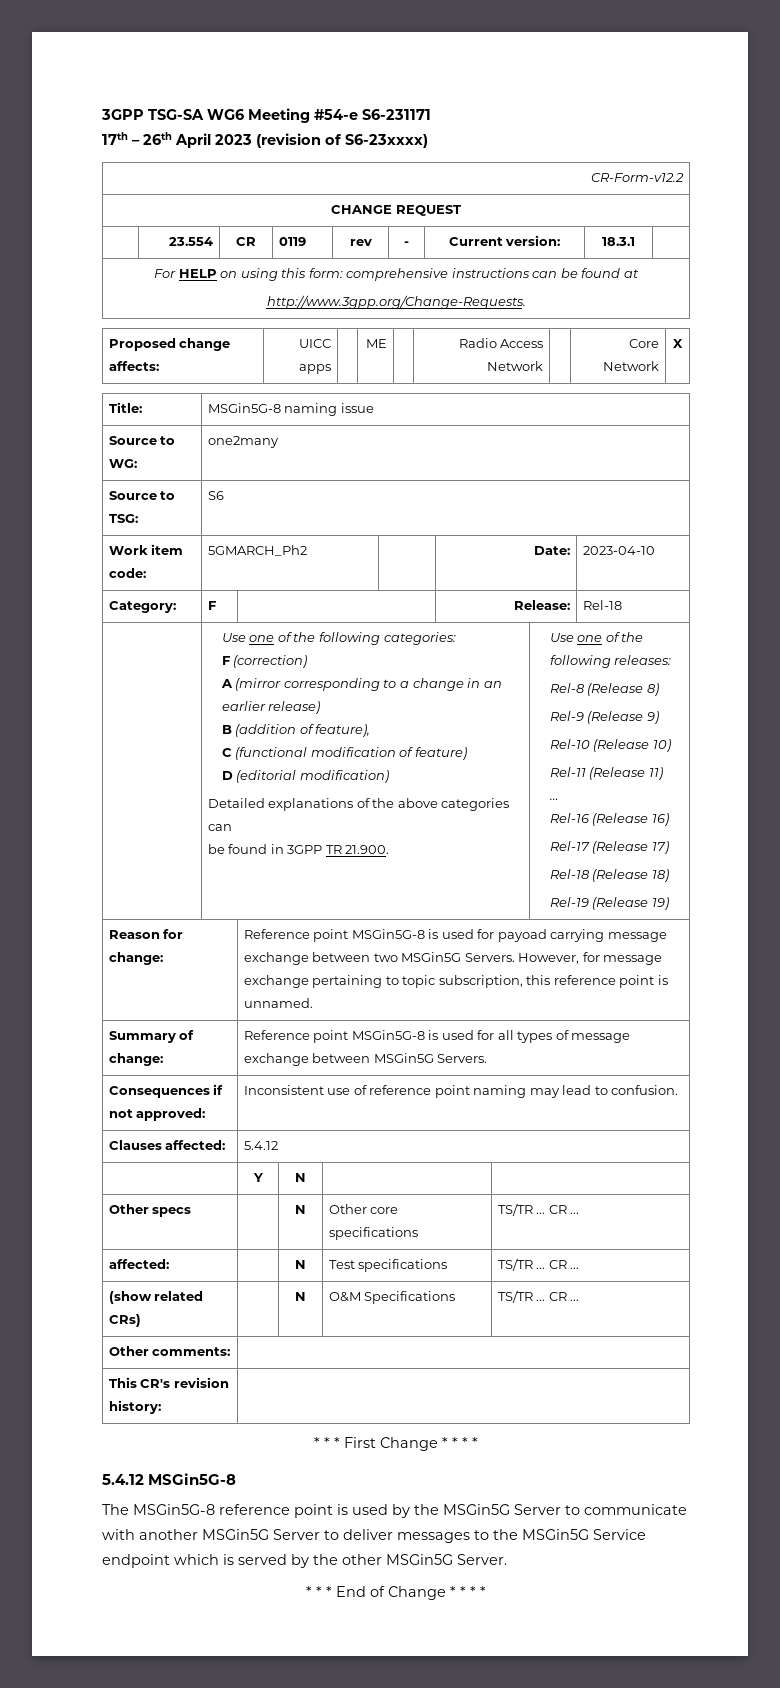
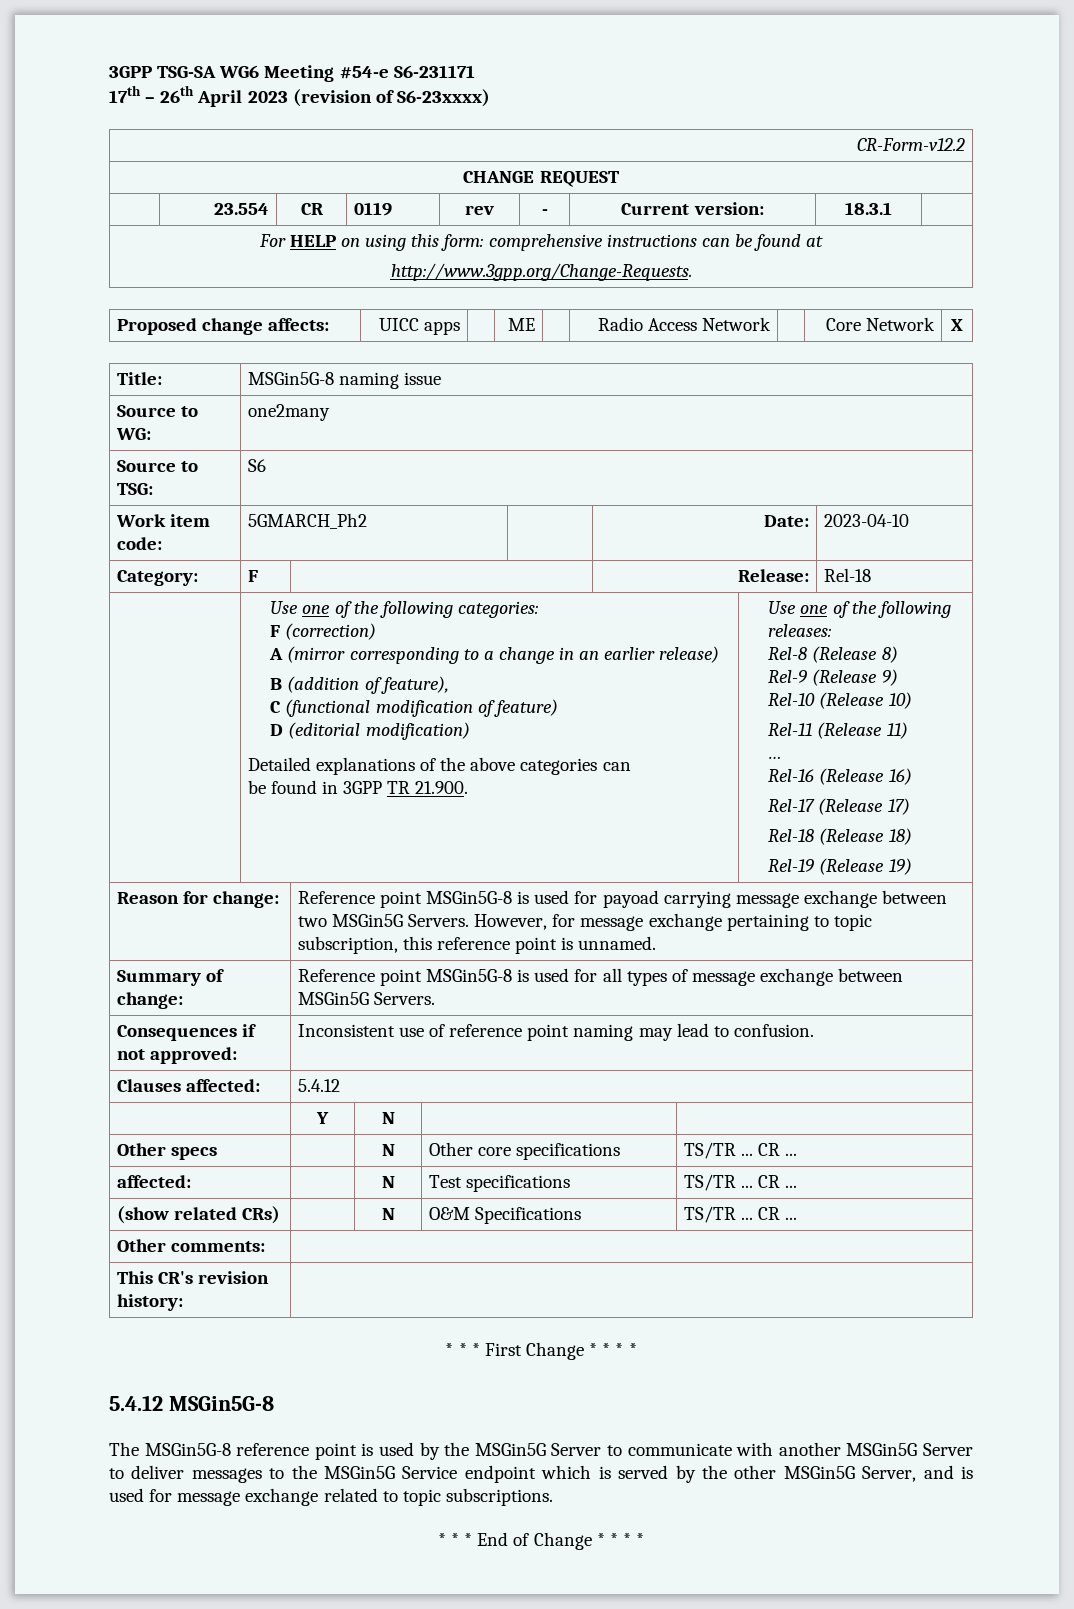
- The MSGin5G-8 reference point is used by the MSGin5G Server to communicate with another MSGin5G Server to deliver messages to the MSGin5G Service endpoint which is served by the other MSGin5G Server.
+ The MSGin5G-8 reference point is used by the MSGin5G Server to communicate with another MSGin5G Server to deliver messages to the MSGin5G Service endpoint which is served by the other MSGin5G Server, and is used for message exchange related to topic subscriptions.

